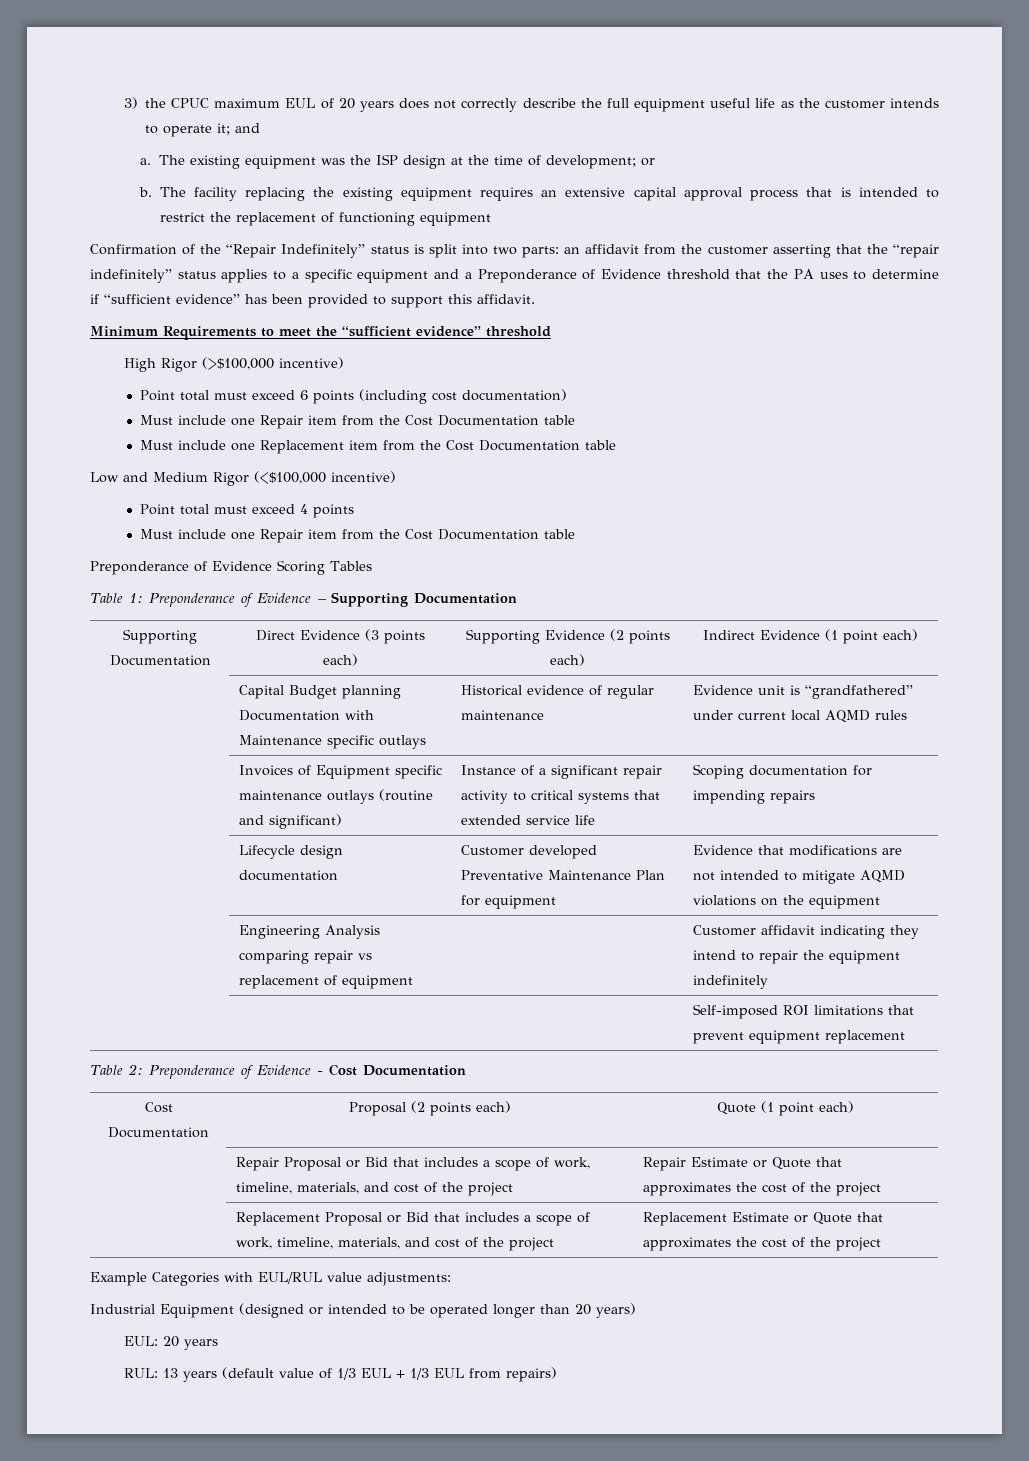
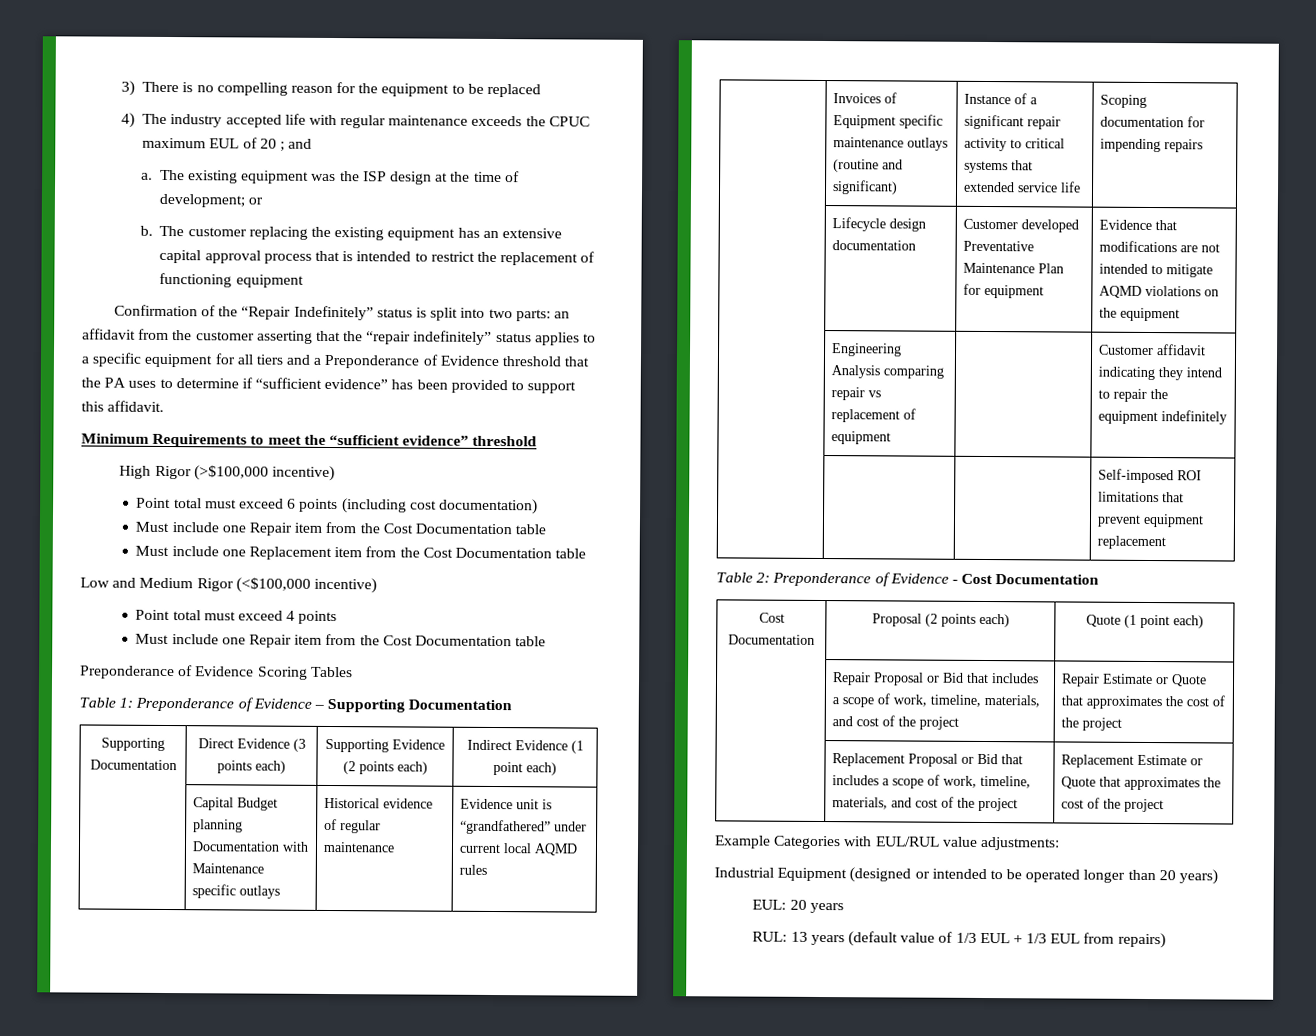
- 3) the CPUC maximum EUL of 20 years does not correctly describe the full equipment useful life as the customer intends to operate it; and
+ 3) There is no compelling reason for the equipment to be replaced
+ 4) The industry accepted life with regular maintenance exceeds the CPUC maximum EUL of 20 ; and
- The facility replacing the existing equipment requires an extensive capital approval process that is intended to restrict the replacement of functioning equipment
+ The customer replacing the existing equipment has an extensive capital approval process that is intended to restrict the replacement of functioning equipment
- Confirmation of the “Repair Indefinitely” status is split into two parts: an affidavit from the customer asserting that the “repair indefinitely” status applies to a specific equipment and a Preponderance of Evidence threshold that the PA uses to determine if “sufficient evidence” has been provided to support this affidavit.
+ Confirmation of the “Repair Indefinitely” status is split into two parts: an affidavit from the customer asserting that the “repair indefinitely” status applies to a specific equipment for all tiers and a Preponderance of Evidence threshold that the PA uses to determine if “sufficient evidence” has been provided to support this affidavit.

